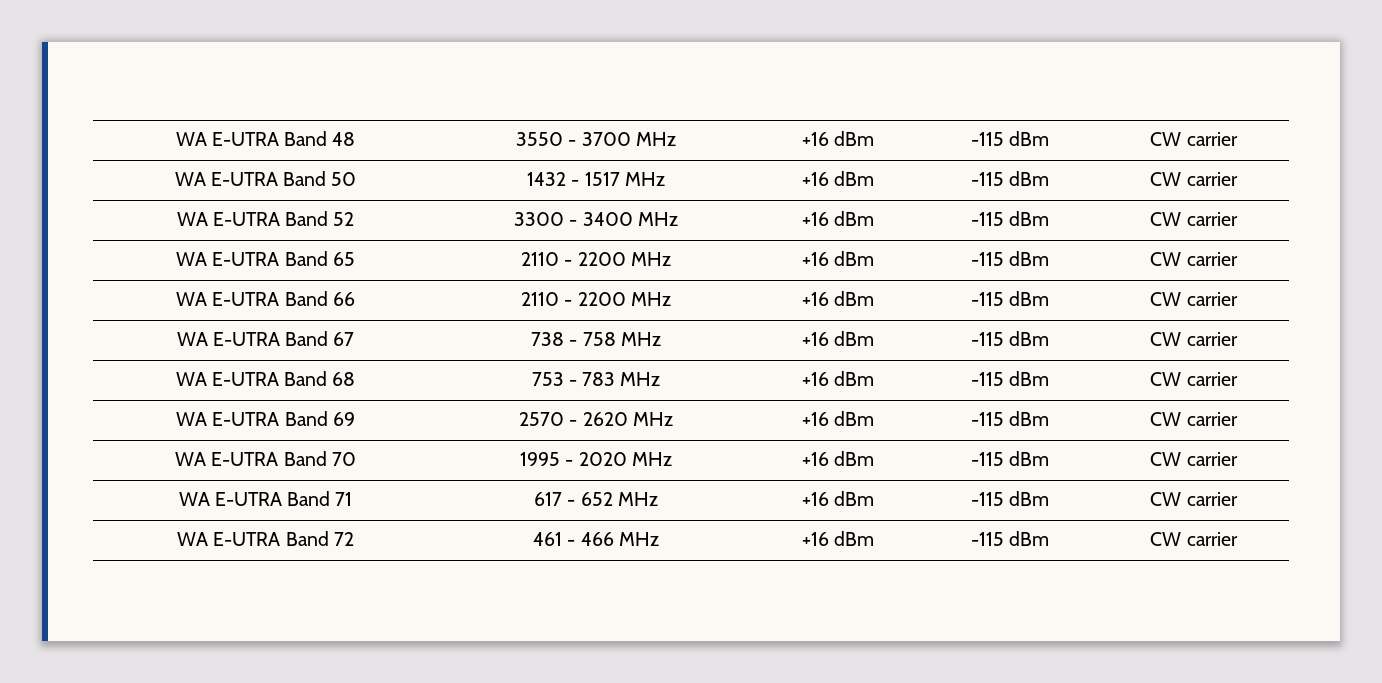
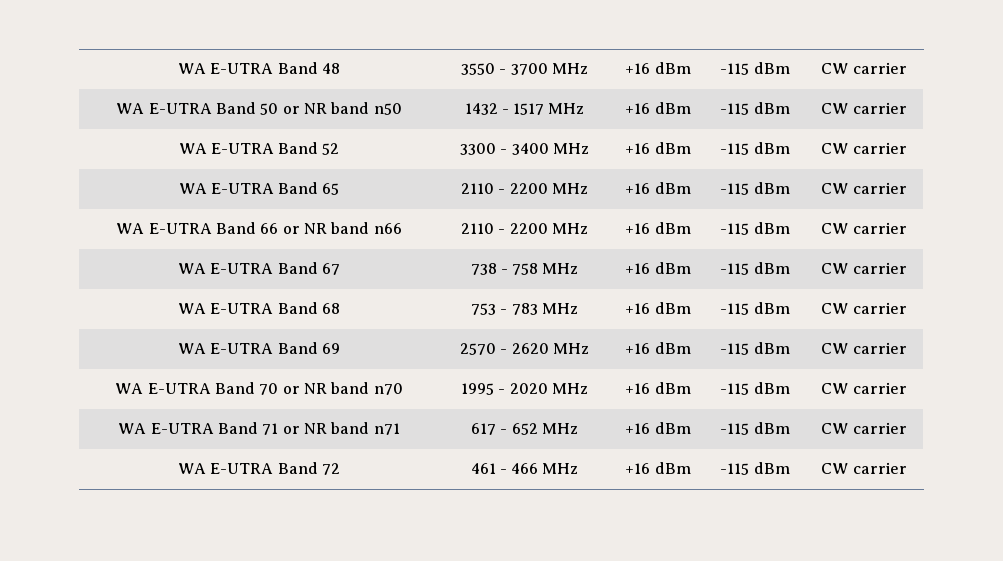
- WA E-UTRA Band 50 | 1432 - 1517 MHz | +16 dBm | -115 dBm | CW carrier
+ WA E-UTRA Band 50 or NR band n50 | 1432 - 1517 MHz | +16 dBm | -115 dBm | CW carrier
- WA E-UTRA Band 66 | 2110 - 2200 MHz | +16 dBm | -115 dBm | CW carrier
+ WA E-UTRA Band 66 or NR band n66 | 2110 - 2200 MHz | +16 dBm | -115 dBm | CW carrier
- WA E-UTRA Band 70 | 1995 - 2020 MHz | +16 dBm | -115 dBm | CW carrier
+ WA E-UTRA Band 70 or NR band n70 | 1995 - 2020 MHz | +16 dBm | -115 dBm | CW carrier
- WA E-UTRA Band 71 | 617 - 652 MHz | +16 dBm | -115 dBm | CW carrier
+ WA E-UTRA Band 71 or NR band n71 | 617 - 652 MHz | +16 dBm | -115 dBm | CW carrier

